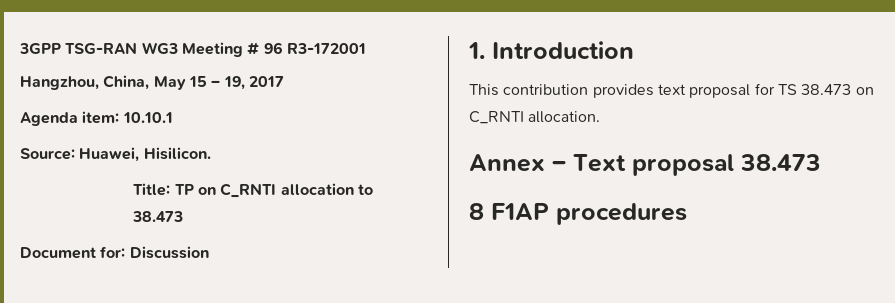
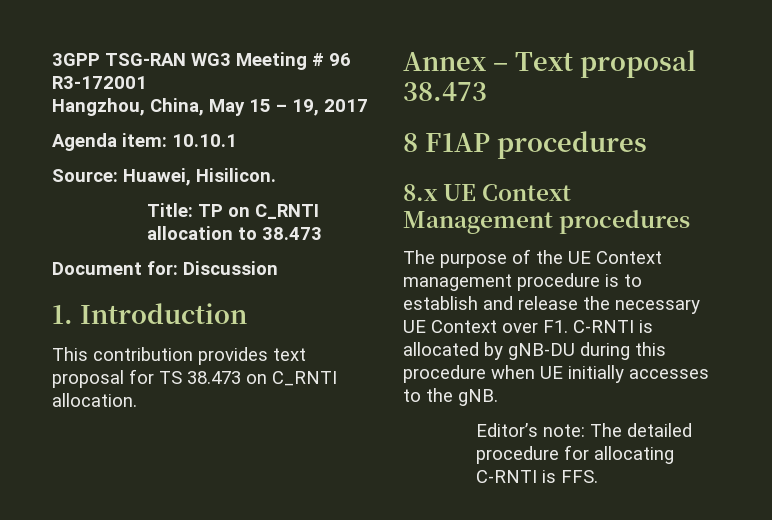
+ 8.x UE Context Management procedures
+ The purpose of the UE Context management procedure is to establish and release the necessary UE Context over F1. C-RNTI is allocated by gNB-DU during this procedure when UE initially accesses to the gNB.
+ Editor’s note: The detailed procedure for allocating C-RNTI is FFS.

